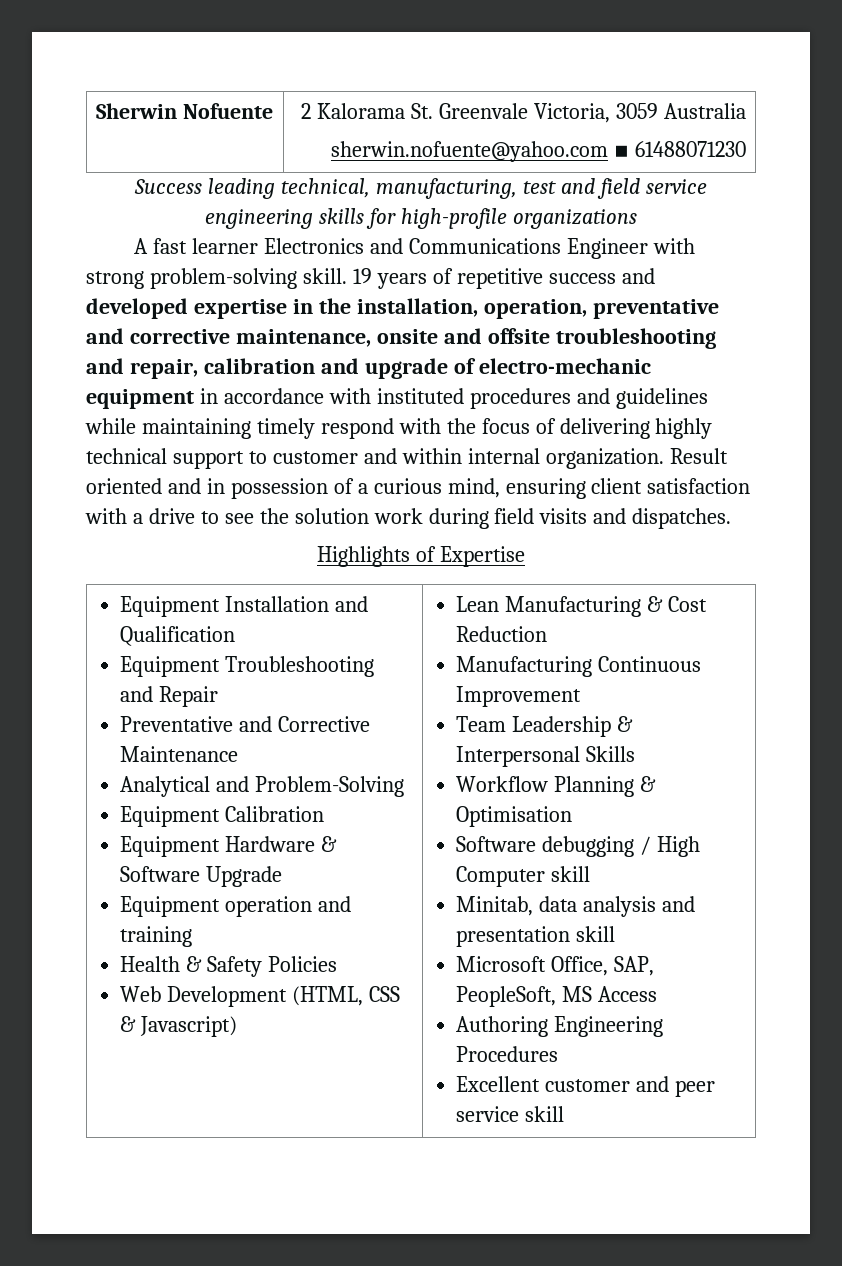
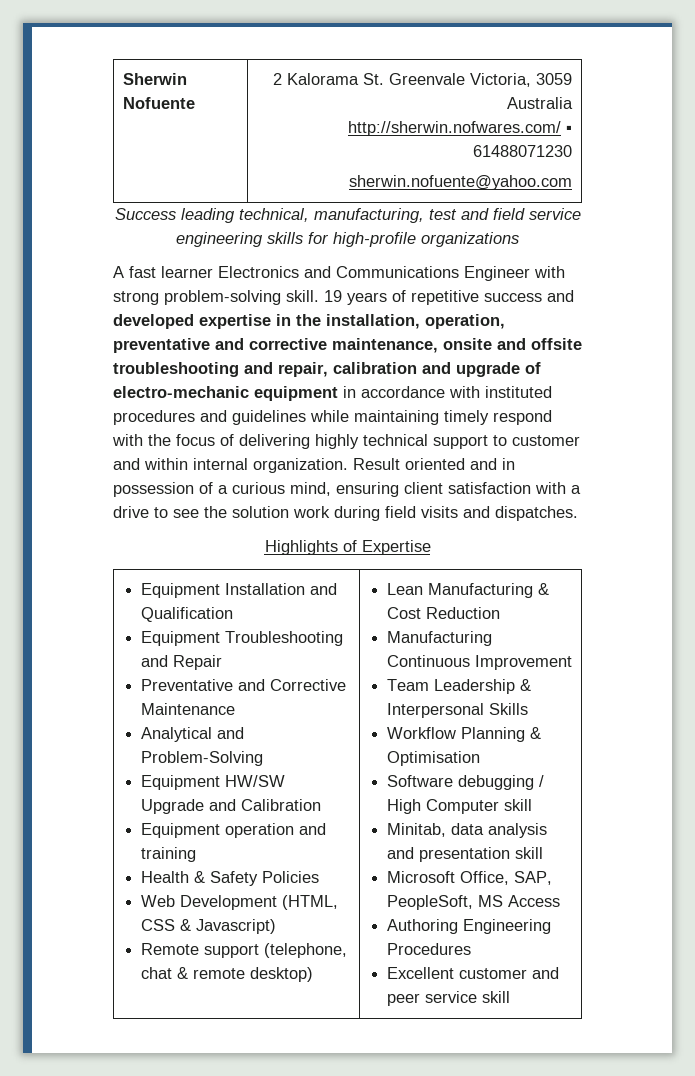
  Sherwin Nofuente | 2 Kalorama St. Greenvale Victoria, 3059 Australia
- sherwin.nofuente@yahoo.com ▪ 61488071230
+ http://sherwin.nofwares.com/ ▪ 61488071230
+ sherwin.nofuente@yahoo.com
- Equipment Calibration
- Equipment Hardware & Software Upgrade
+ Equipment HW/SW Upgrade and Calibration
+ Remote support (telephone, chat & remote desktop)

